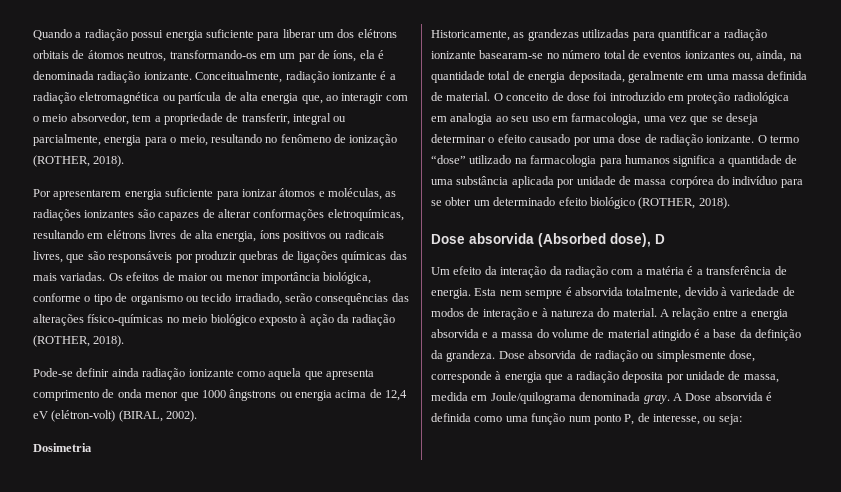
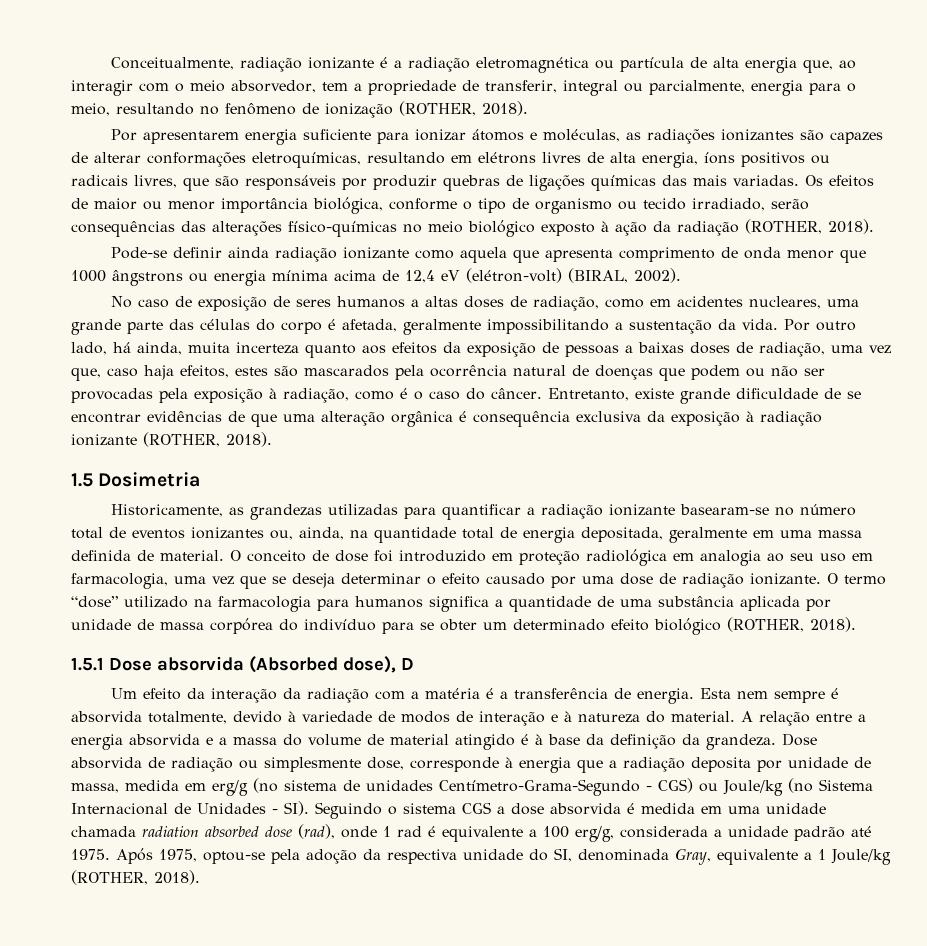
- Quando a radiação possui energia suficiente para liberar um dos elétrons orbitais de átomos neutros, transformando-os em um par de íons, ela é denominada radiação ionizante.
- Pode-se definir ainda radiação ionizante como aquela que apresenta comprimento de onda menor que 1000 ângstrons ou energia acima de 12,4 eV (elétron-volt) (BIRAL, 2002).
+ Pode-se definir ainda radiação ionizante como aquela que apresenta comprimento de onda menor que 1000 ângstrons ou energia mínima acima de 12,4 eV (elétron-volt) (BIRAL, 2002).
- Dosimetria
+ No caso de exposição de seres humanos a altas doses de radiação, como em acidentes nucleares, uma grande parte das células do corpo é afetada, geralmente impossibilitando a sustentação da vida. Por outro lado, há ainda, muita incerteza quanto aos efeitos da exposição de pessoas a baixas doses de radiação, uma vez que, caso haja efeitos, estes são mascarados pela ocorrência natural de doenças que podem ou não ser provocadas pela exposição à radiação, como é o caso do câncer. Entretanto, existe grande dificuldade de se encontrar evidências de que uma alteração orgânica é consequência exclusiva da exposição à radiação ionizante (ROTHER, 2018).
+ 1.5 Dosimetria
- Dose absorvida (Absorbed dose), D
+ 1.5.1 Dose absorvida (Absorbed dose), D
- A relação entre a energia absorvida e a massa do volume de material atingido é a base da definição da grandeza.
+ A relação entre a energia absorvida e a massa do volume de material atingido é à base da definição da grandeza.
- Dose absorvida de radiação ou simplesmente dose, corresponde à energia que a radiação deposita por unidade de massa, medida em Joule/quilograma denominada gray. A Dose absorvida é definida como uma função num ponto P, de interesse, ou seja:
+ Dose absorvida de radiação ou simplesmente dose, corresponde à energia que a radiação deposita por unidade de massa, medida em erg/g (no sistema de unidades Centímetro-Grama-Segundo - CGS) ou Joule/kg (no Sistema Internacional de Unidades - SI). Seguindo o sistema CGS a dose absorvida é medida em uma unidade chamada radiation absorbed dose (rad), onde 1 rad é equivalente a 100 erg/g, considerada a unidade padrão até 1975. Após 1975, optou-se pela adoção da respectiva unidade do SI, denominada Gray, equivalente a 1 Joule/kg (ROTHER, 2018).

